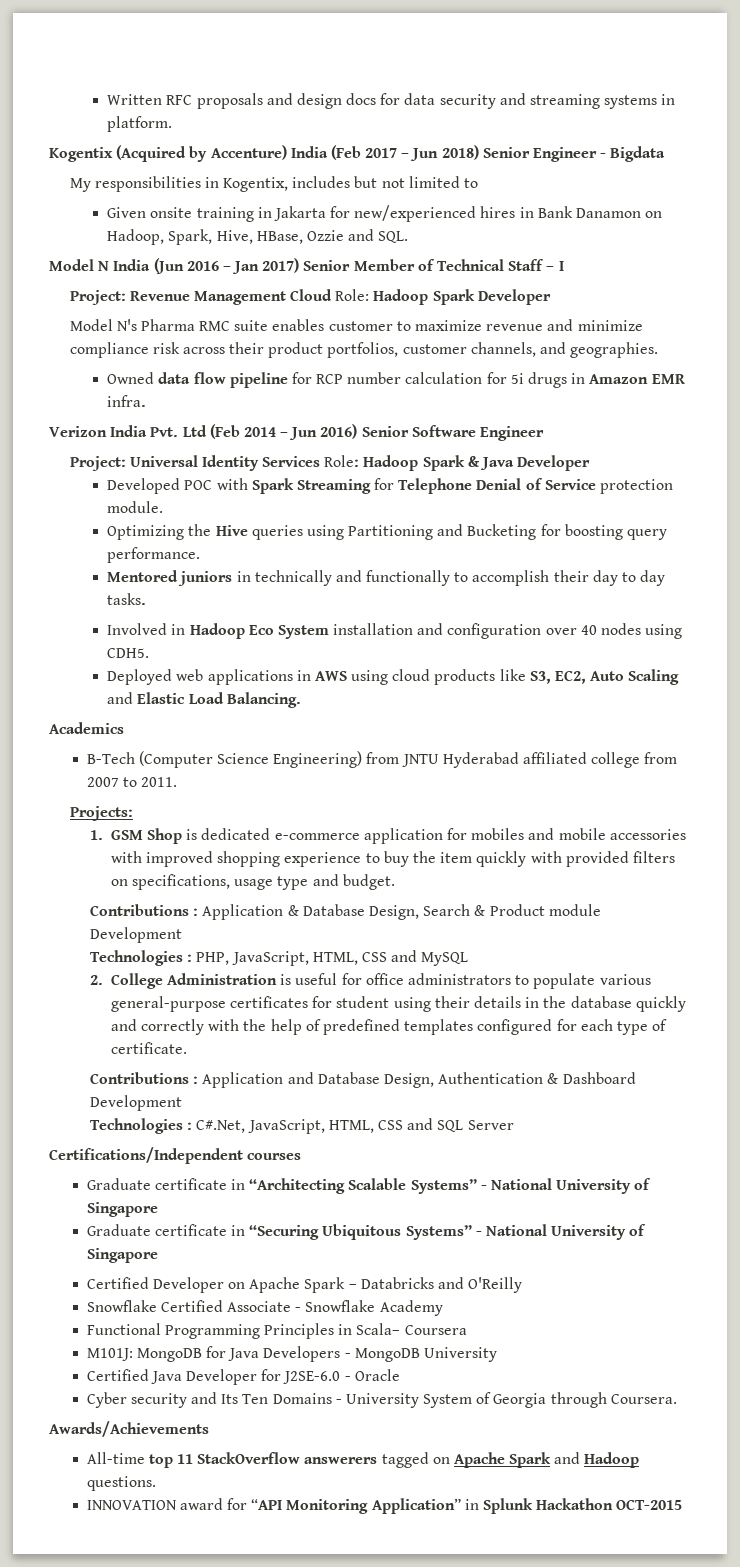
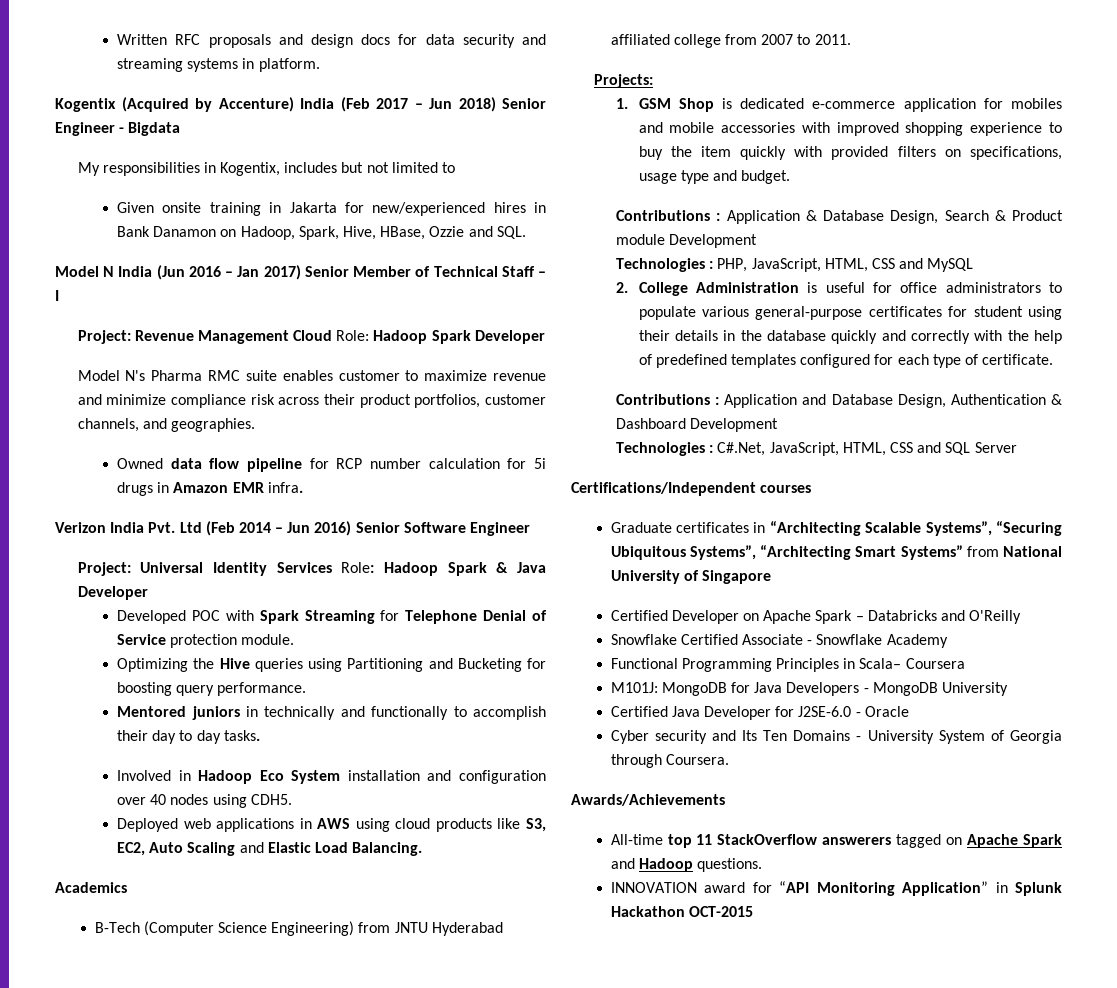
- Graduate certificate in “Architecting Scalable Systems” - National University of Singapore
- Graduate certificate in “Securing Ubiquitous Systems” - National University of Singapore
+ Graduate certificates in “Architecting Scalable Systems”, “Securing Ubiquitous Systems”, “Architecting Smart Systems” from National University of Singapore

